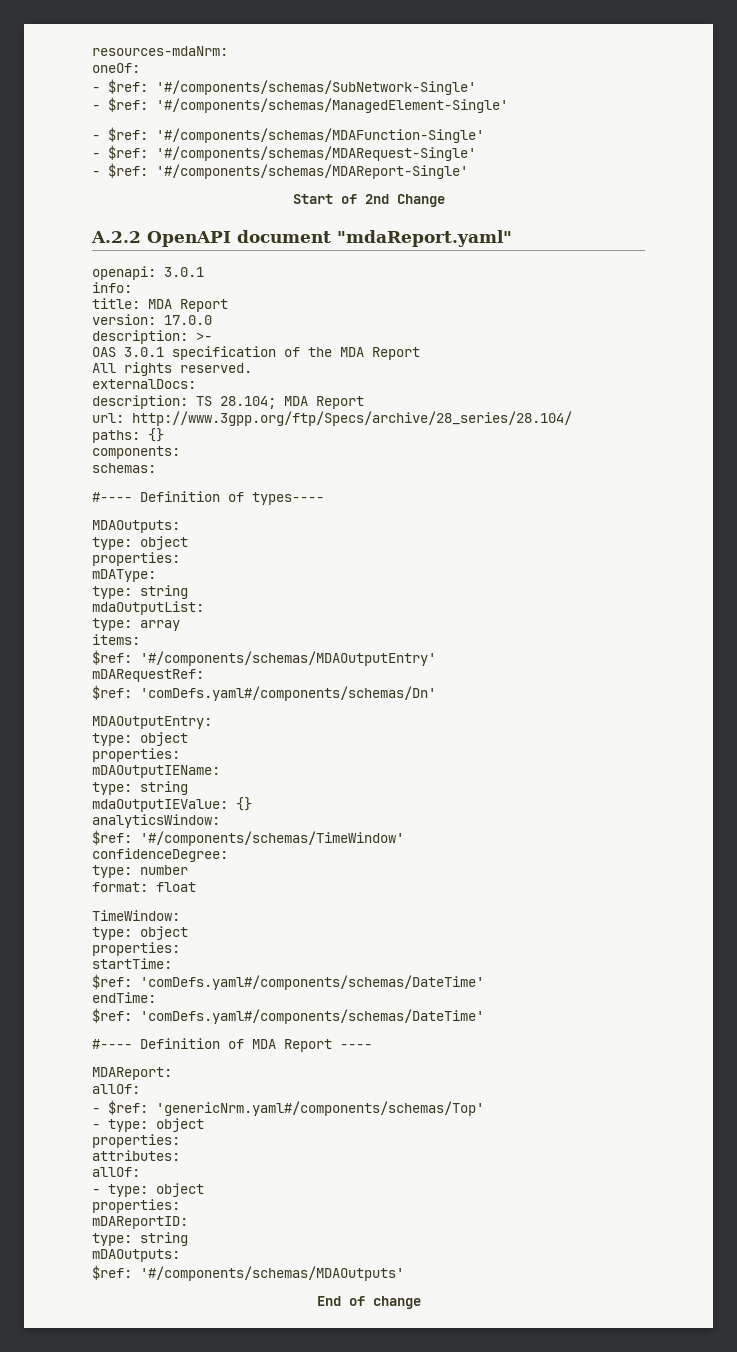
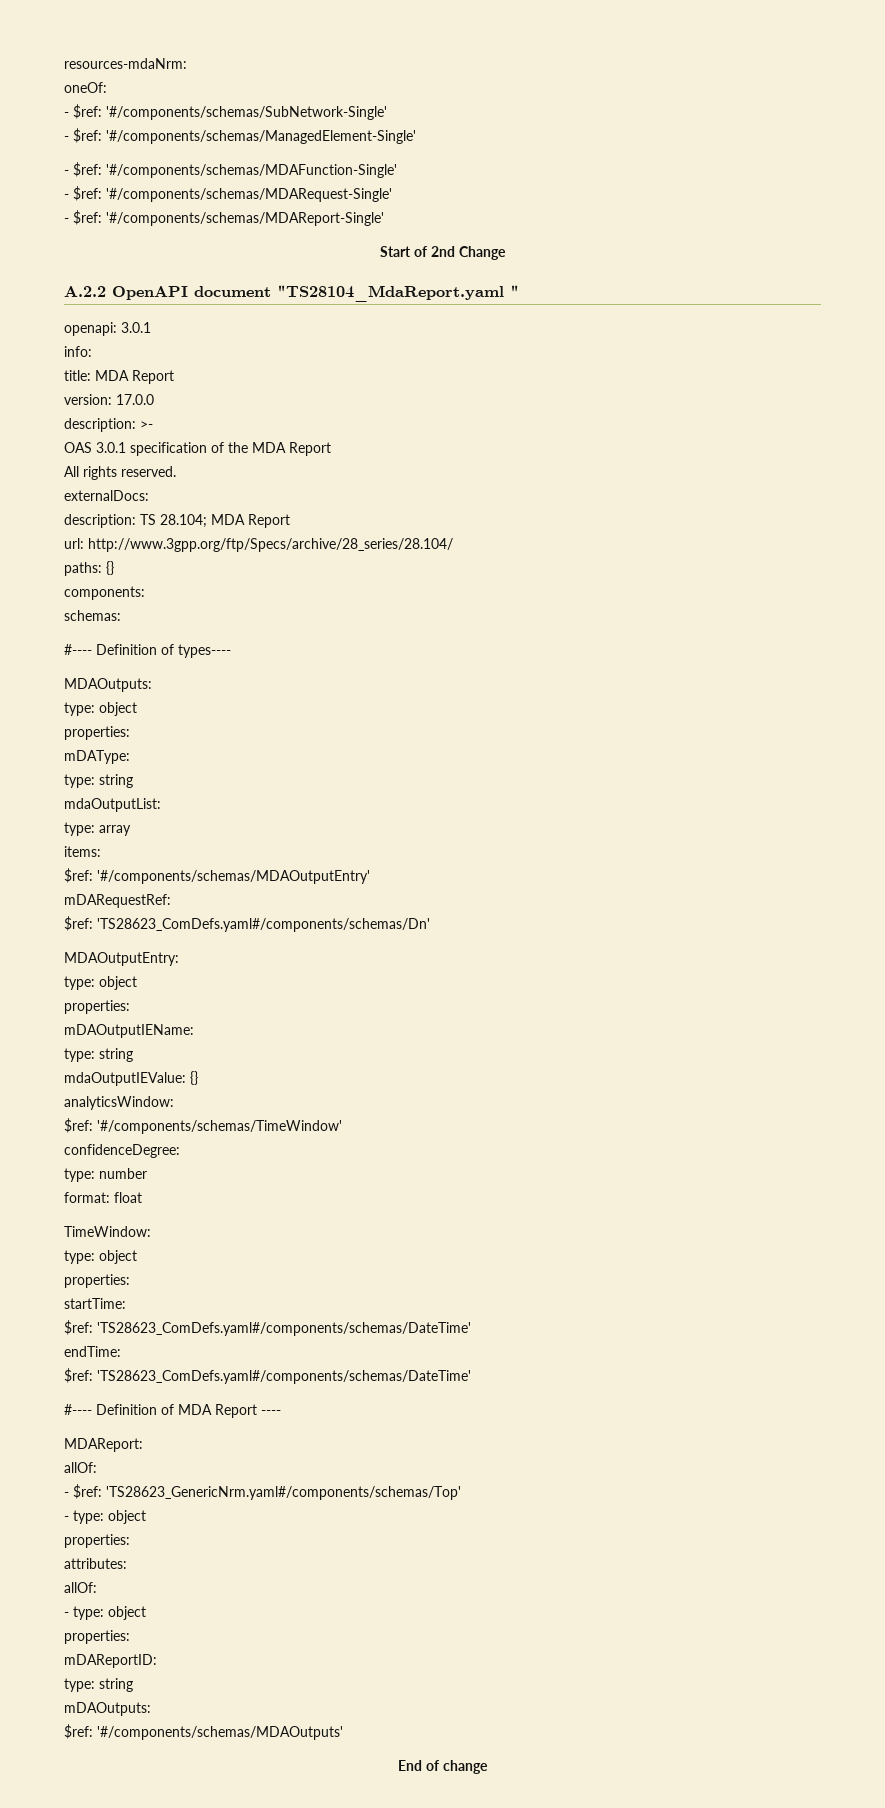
- A.2.2 OpenAPI document "mdaReport.yaml"
+ A.2.2 OpenAPI document "TS28104_MdaReport.yaml "
- $ref: 'comDefs.yaml#/components/schemas/Dn'
+ $ref: 'TS28623_ComDefs.yaml#/components/schemas/Dn'
  startTime:
- $ref: 'comDefs.yaml#/components/schemas/DateTime'
+ $ref: 'TS28623_ComDefs.yaml#/components/schemas/DateTime'
  endTime:
- $ref: 'comDefs.yaml#/components/schemas/DateTime'
+ $ref: 'TS28623_ComDefs.yaml#/components/schemas/DateTime'
- - $ref: 'genericNrm.yaml#/components/schemas/Top'
+ - $ref: 'TS28623_GenericNrm.yaml#/components/schemas/Top'

